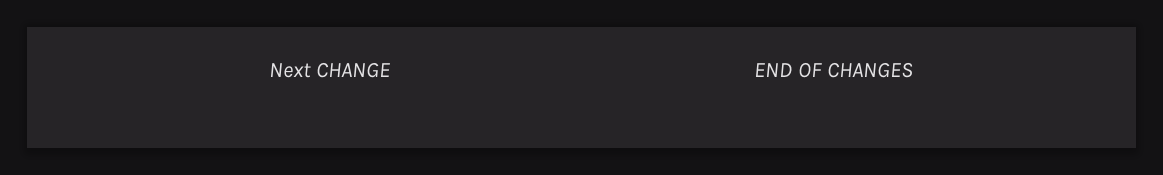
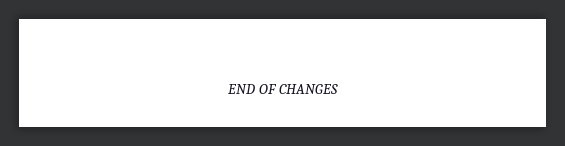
- Next CHANGE

